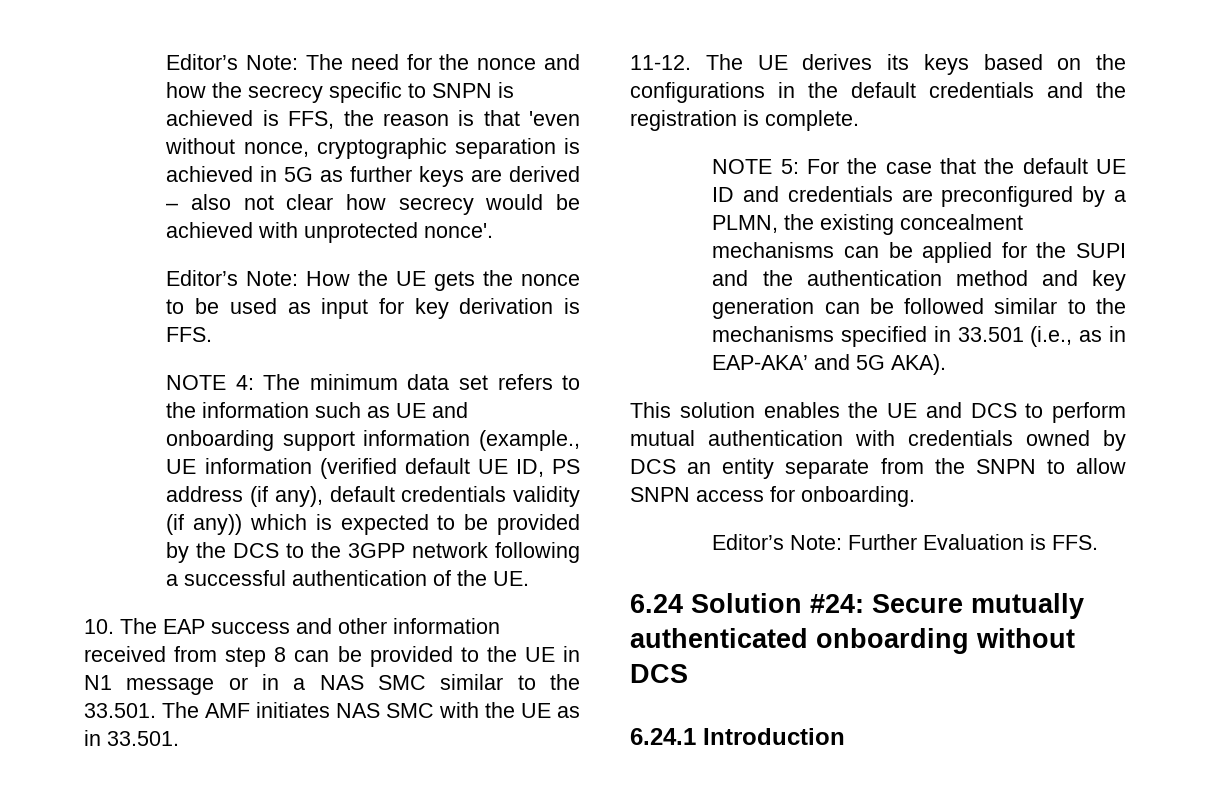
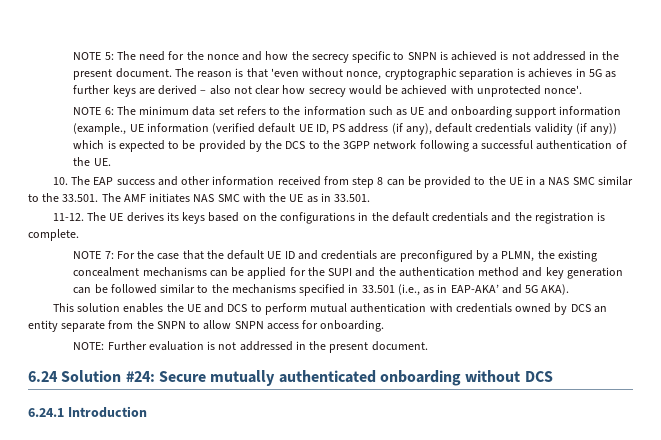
- Editor’s Note: The need for the nonce and how the secrecy specific to SNPN is achieved is FFS, the reason is that 'even without nonce, cryptographic separation is achieved in 5G as further keys are derived – also not clear how secrecy would be achieved with unprotected nonce'.
+ NOTE 5: The need for the nonce and how the secrecy specific to SNPN is achieved is not addressed in the present document. The reason is that 'even without nonce, cryptographic separation is achieves in 5G as further keys are derived – also not clear how secrecy would be achieved with unprotected nonce'.
- Editor’s Note: How the UE gets the nonce to be used as input for key derivation is FFS.
- NOTE 4: The minimum data set refers to the information such as UE and onboarding support information (example., UE information (verified default UE ID, PS address (if any), default credentials validity (if any)) which is expected to be provided by the DCS to the 3GPP network following a successful authentication of the UE.
+ NOTE 6: The minimum data set refers to the information such as UE and onboarding support information (example., UE information (verified default UE ID, PS address (if any), default credentials validity (if any)) which is expected to be provided by the DCS to the 3GPP network following a successful authentication of the UE.
- 10. The EAP success and other information received from step 8 can be provided to the UE in N1 message or in a NAS SMC similar to the 33.501. The AMF initiates NAS SMC with the UE as in 33.501.
+ 10. The EAP success and other information received from step 8 can be provided to the UE in a NAS SMC similar to the 33.501. The AMF initiates NAS SMC with the UE as in 33.501.
- NOTE 5: For the case that the default UE ID and credentials are preconfigured by a PLMN, the existing concealment mechanisms can be applied for the SUPI and the authentication method and key generation can be followed similar to the mechanisms specified in 33.501 (i.e., as in EAP-AKA’ and 5G AKA).
+ NOTE 7: For the case that the default UE ID and credentials are preconfigured by a PLMN, the existing concealment mechanisms can be applied for the SUPI and the authentication method and key generation can be followed similar to the mechanisms specified in 33.501 (i.e., as in EAP-AKA’ and 5G AKA).
- Editor’s Note: Further Evaluation is FFS.
+ NOTE: Further evaluation is not addressed in the present document.

